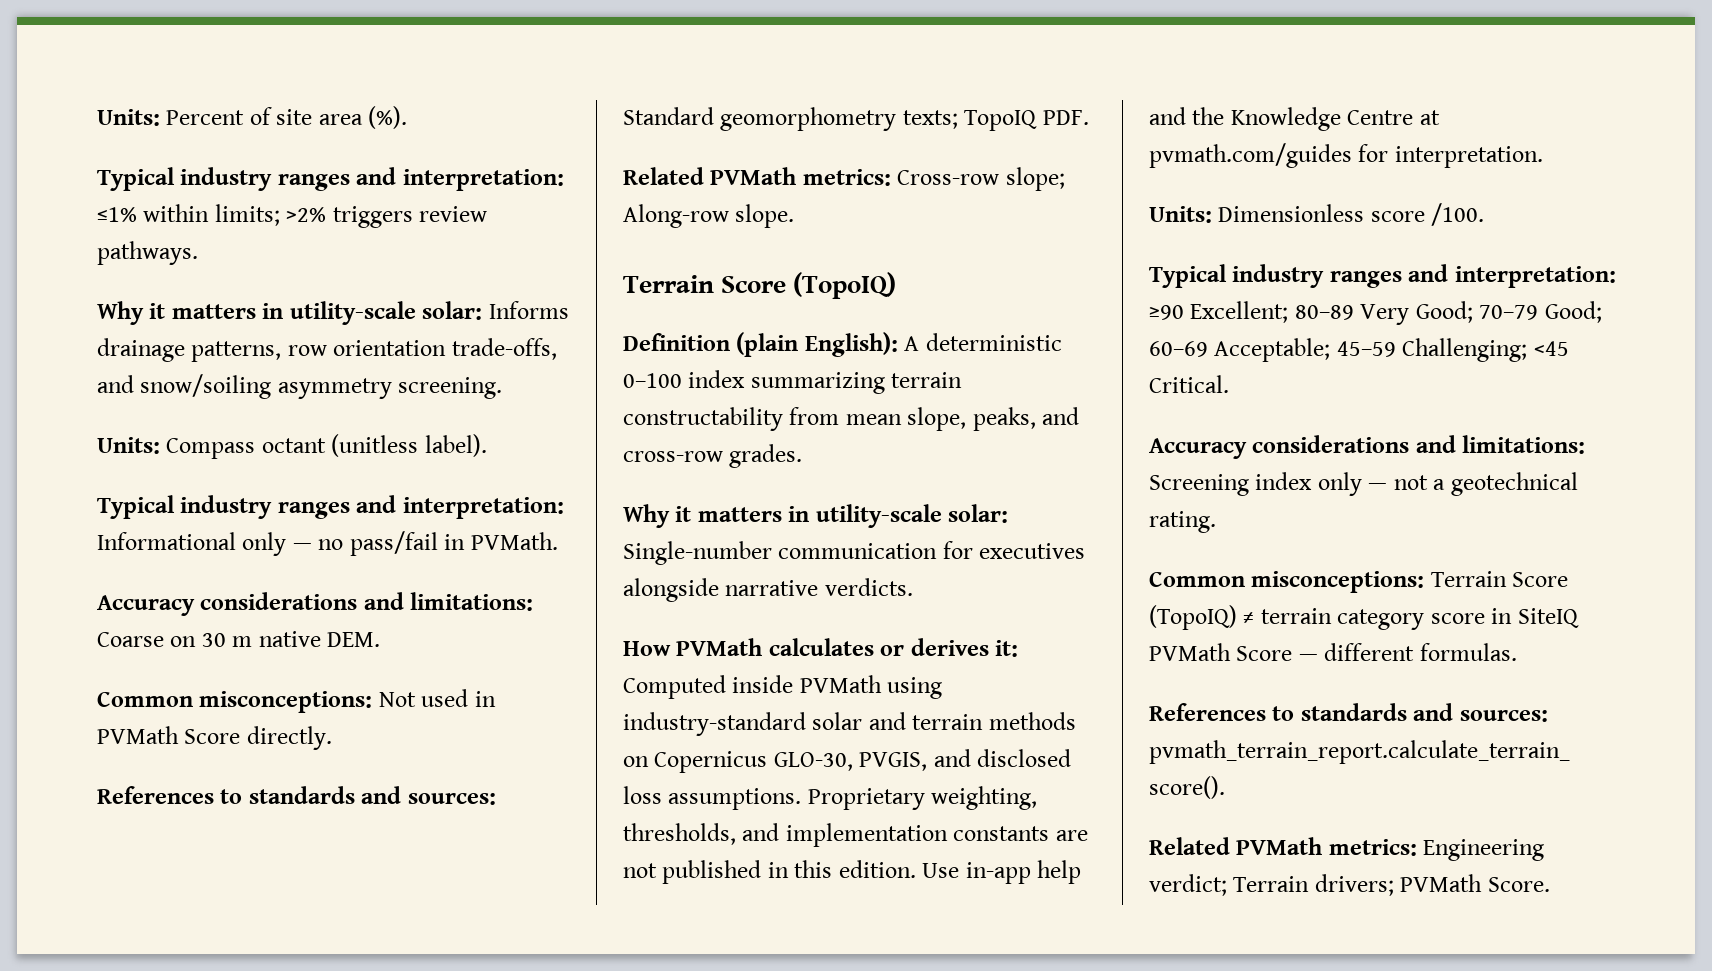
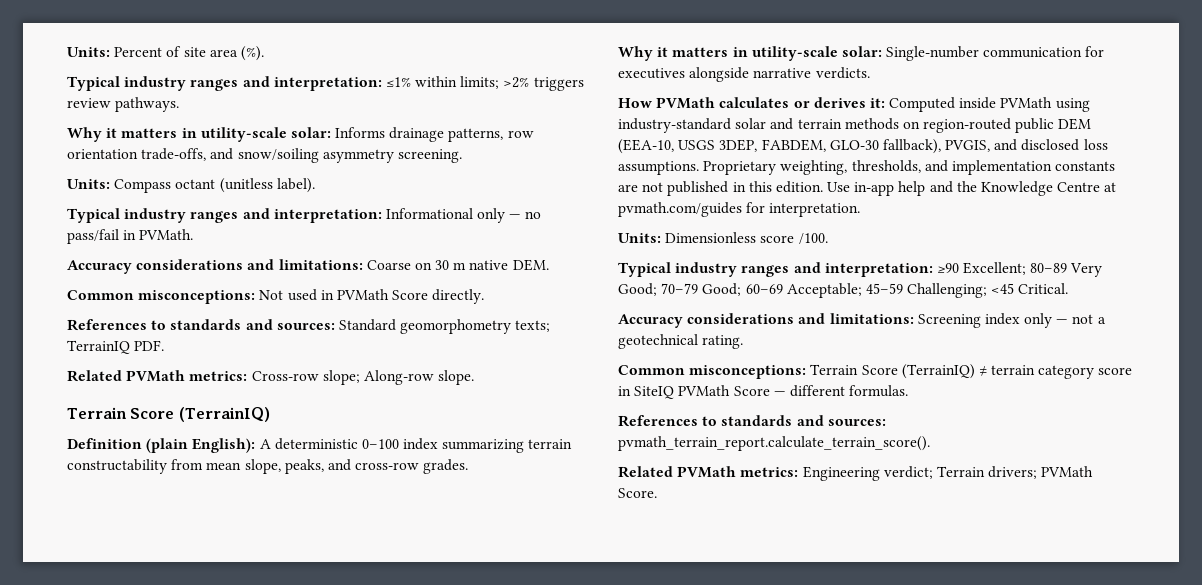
- References to standards and sources: Standard geomorphometry texts; TopoIQ PDF.
+ References to standards and sources: Standard geomorphometry texts; TerrainIQ PDF.
  Related PVMath metrics: Cross-row slope; Along-row slope.
- Terrain Score (TopoIQ)
+ Terrain Score (TerrainIQ)
- How PVMath calculates or derives it: Computed inside PVMath using industry-standard solar and terrain methods on Copernicus GLO-30, PVGIS, and disclosed loss assumptions.
+ How PVMath calculates or derives it: Computed inside PVMath using industry-standard solar and terrain methods on region-routed public DEM (EEA-10, USGS 3DEP, FABDEM, GLO-30 fallback), PVGIS, and disclosed loss assumptions.
- Common misconceptions: Terrain Score (TopoIQ) ≠ terrain category score in SiteIQ PVMath Score — different formulas.
+ Common misconceptions: Terrain Score (TerrainIQ) ≠ terrain category score in SiteIQ PVMath Score — different formulas.

